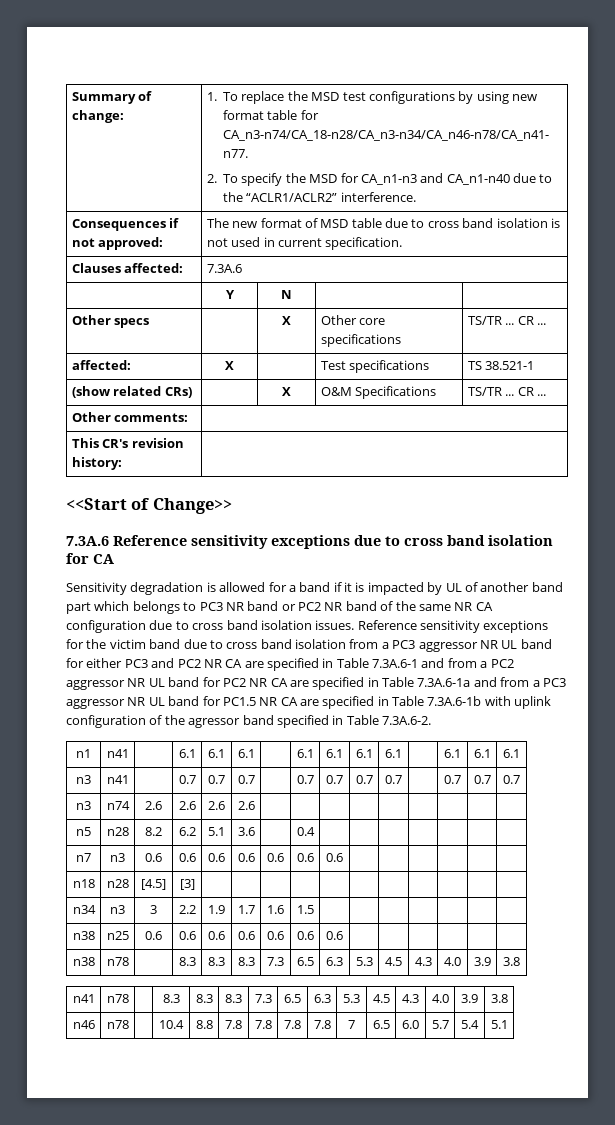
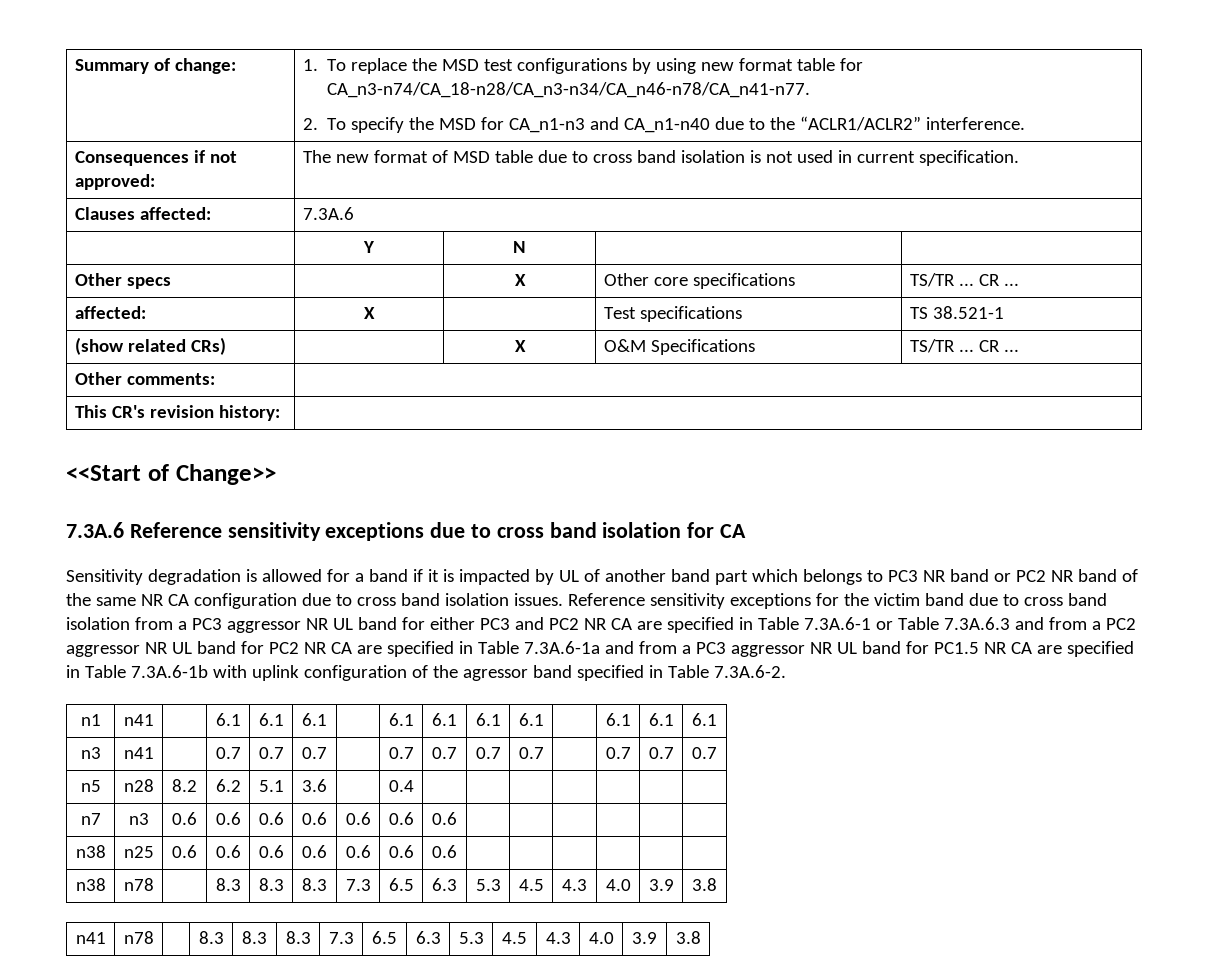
- Reference sensitivity exceptions for the victim band due to cross band isolation from a PC3 aggressor NR UL band for either PC3 and PC2 NR CA are specified in Table 7.3A.6-1 and from a PC2 aggressor NR UL band for PC2 NR CA are specified in Table 7.3A.6-1a and from a PC3 aggressor NR UL band for PC1.5 NR CA are specified in Table 7.3A.6-1b with uplink configuration of the agressor band specified in Table 7.3A.6-2.
+ Reference sensitivity exceptions for the victim band due to cross band isolation from a PC3 aggressor NR UL band for either PC3 and PC2 NR CA are specified in Table 7.3A.6-1 or Table 7.3A.6.3 and from a PC2 aggressor NR UL band for PC2 NR CA are specified in Table 7.3A.6-1a and from a PC3 aggressor NR UL band for PC1.5 NR CA are specified in Table 7.3A.6-1b with uplink configuration of the agressor band specified in Table 7.3A.6-2.
- n3 | n74 | 2.6 | 2.6 | 2.6 | 2.6 | | | | | | | | |
- n18 | n28 | [4.5] | [3] | | | | | | | | | | |
- n34 | n3 | 3 | 2.2 | 1.9 | 1.7 | 1.6 | 1.5 | | | | | | |
- n46 | n78 | | 10.4 | 8.8 | 7.8 | 7.8 | 7.8 | 7.8 | 7 | 6.5 | 6.0 | 5.7 | 5.4 | 5.1

